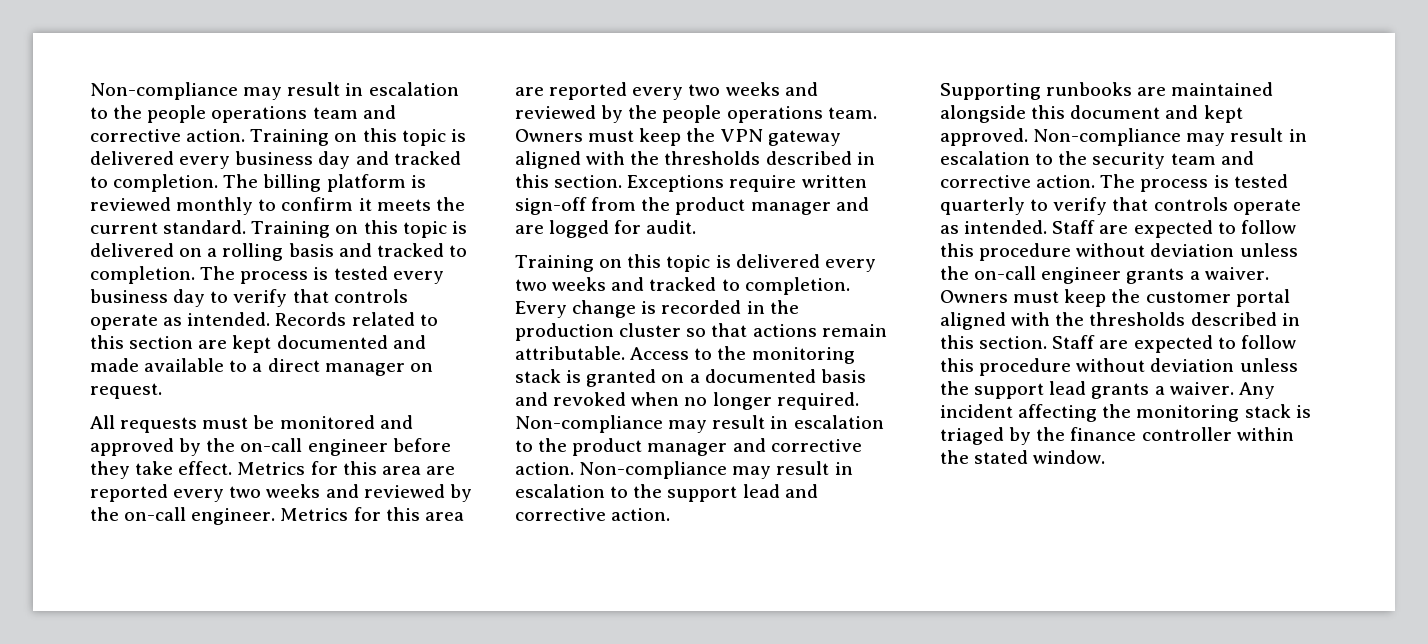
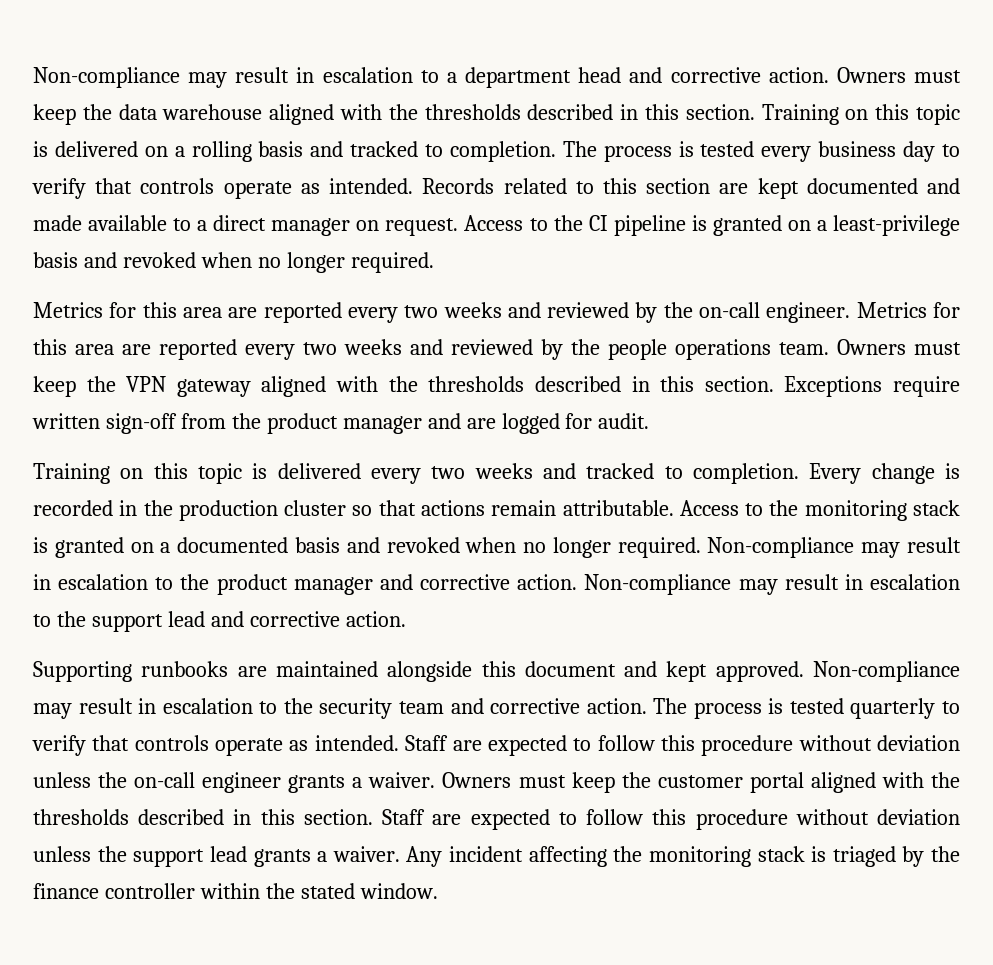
- Non-compliance may result in escalation to the people operations team and corrective action. Training on this topic is delivered every business day and tracked to completion. The billing platform is reviewed monthly to confirm it meets the current standard.
+ Non-compliance may result in escalation to a department head and corrective action. Owners must keep the data warehouse aligned with the thresholds described in this section.
- Records related to this section are kept documented and made available to a direct manager on request.
- All requests must be monitored and approved by the on-call engineer before they take effect. Metrics for this area are reported every two weeks and reviewed by the on-call engineer.
+ Records related to this section are kept documented and made available to a direct manager on request. Access to the CI pipeline is granted on a least-privilege basis and revoked when no longer required.
+ Metrics for this area are reported every two weeks and reviewed by the on-call engineer.

